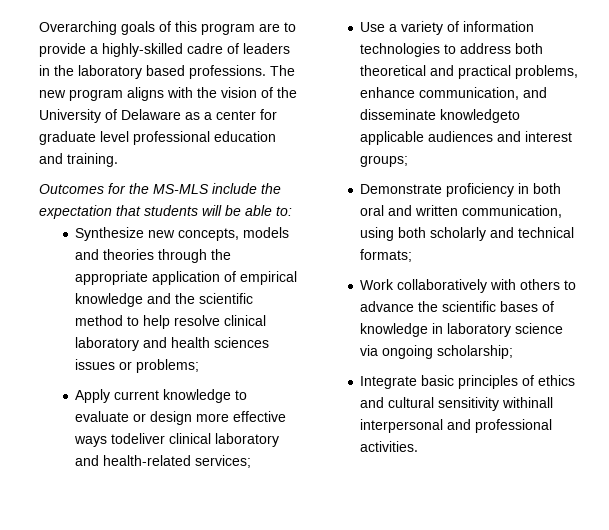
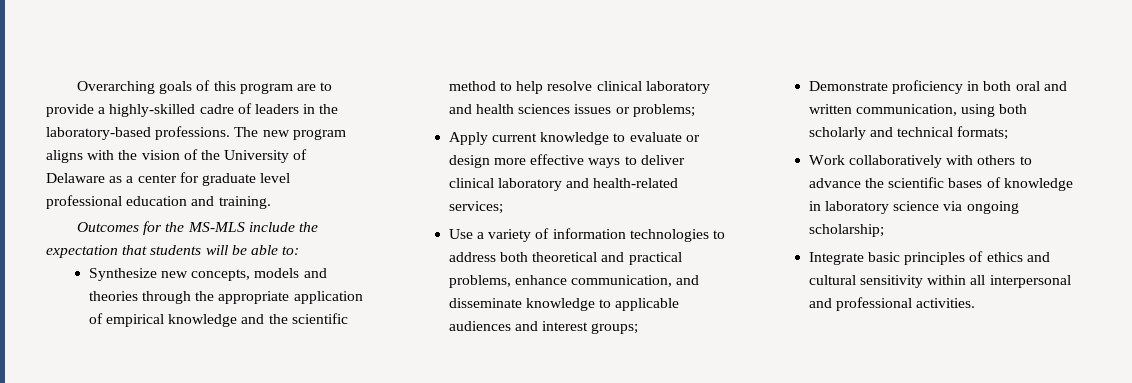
- Overarching goals of this program are to provide a highly-skilled cadre of leaders in the laboratory based professions.
+ Overarching goals of this program are to provide a highly-skilled cadre of leaders in the laboratory-based professions.
- Apply current knowledge to evaluate or design more effective ways todeliver clinical laboratory and health-related services;
+ Apply current knowledge to evaluate or design more effective ways to deliver clinical laboratory and health-related services;
- Use a variety of information technologies to address both theoretical and practical problems, enhance communication, and disseminate knowledgeto applicable audiences and interest groups;
+ Use a variety of information technologies to address both theoretical and practical problems, enhance communication, and disseminate knowledge to applicable audiences and interest groups;
- Integrate basic principles of ethics and cultural sensitivity withinall interpersonal and professional activities.
+ Integrate basic principles of ethics and cultural sensitivity within all interpersonal and professional activities.

